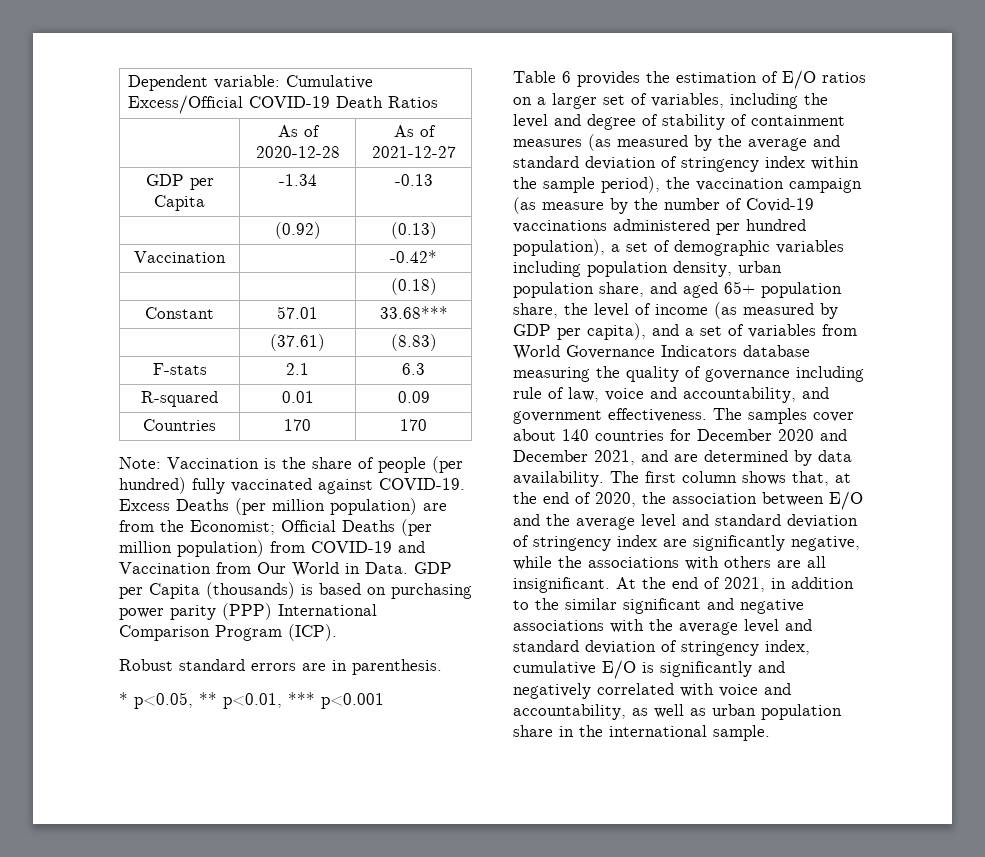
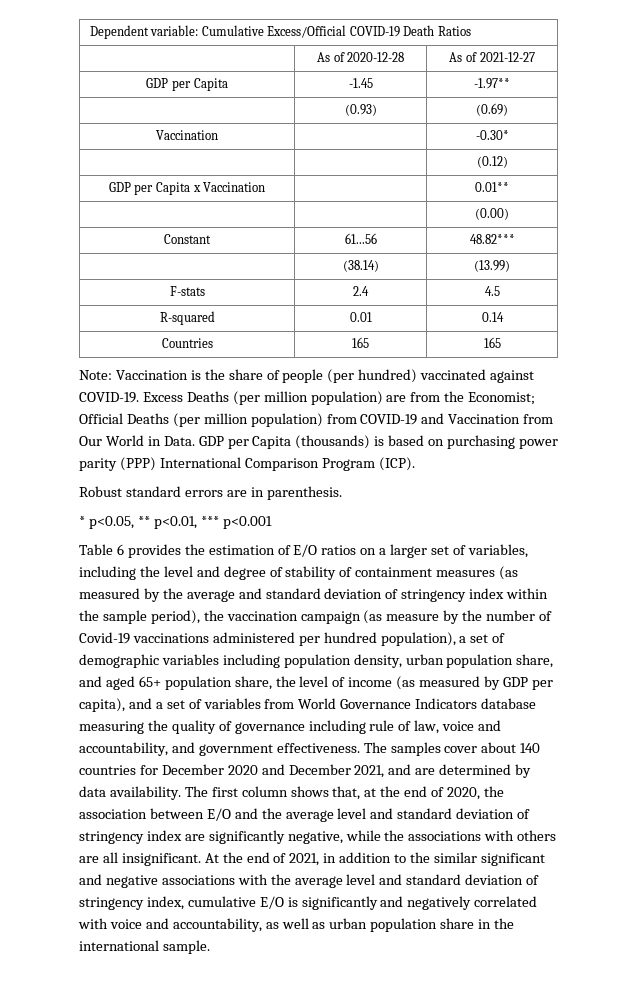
- GDP per Capita | -1.34 | -0.13
- | (0.92) | (0.13)
- Vaccination | | -0.42*
- | | (0.18)
- Constant | 57.01 | 33.68***
- | (37.61) | (8.83)
+ GDP per Capita | -1.45 | -1.97**
+ | (0.93) | (0.69)
+ Vaccination | | -0.30*
+ | | (0.12)
+ GDP per Capita x Vaccination | | 0.01**
+ | | (0.00)
+ Constant | 61...56 | 48.82***
+ | (38.14) | (13.99)
- F-stats | 2.1 | 6.3
+ F-stats | 2.4 | 4.5
- R-squared | 0.01 | 0.09
+ R-squared | 0.01 | 0.14
- Countries | 170 | 170
+ Countries | 165 | 165
- Note: Vaccination is the share of people (per hundred) fully vaccinated against COVID-19.
+ Note: Vaccination is the share of people (per hundred) vaccinated against COVID-19.

